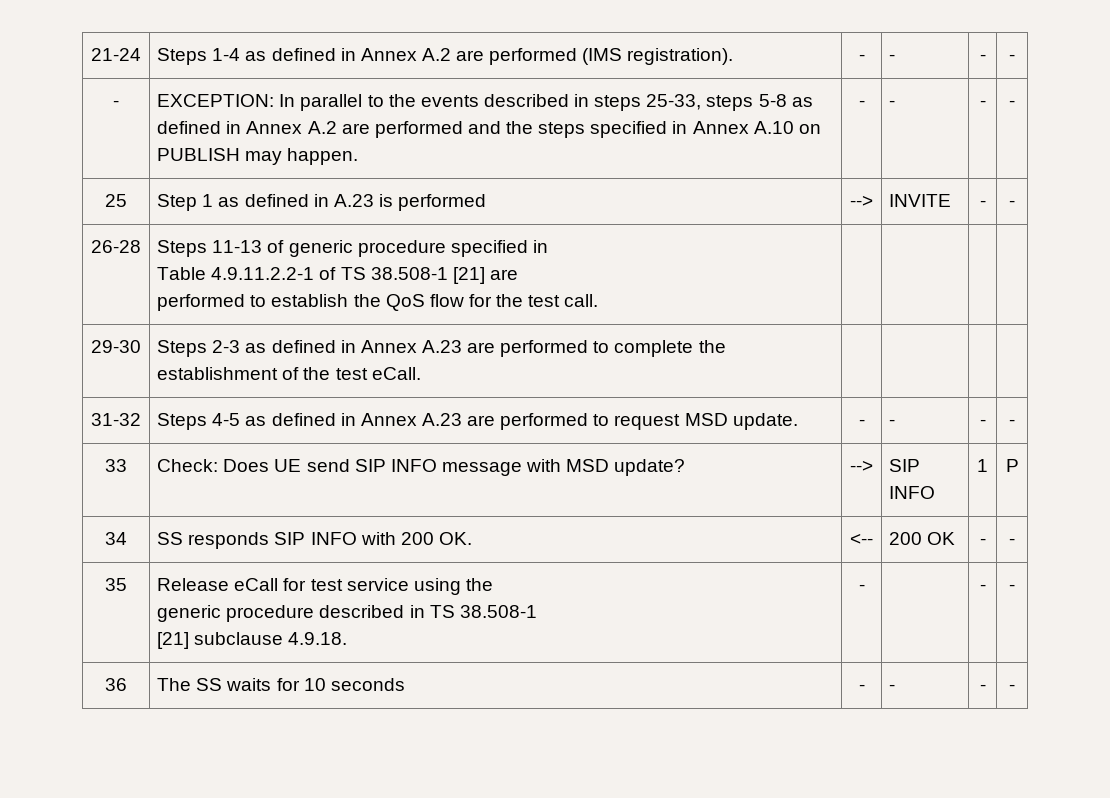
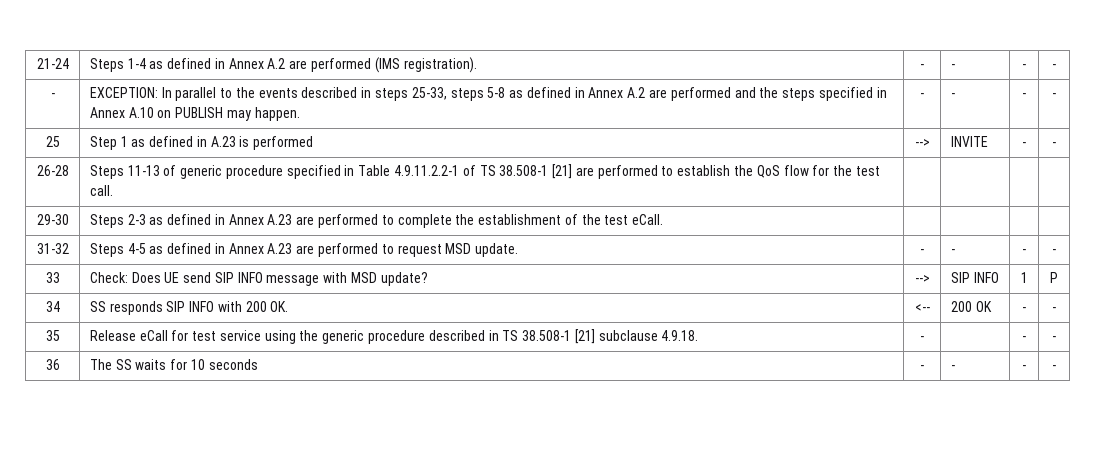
- 26-28 | Steps 11-13 of generic procedure specified in
- Table 4.9.11.2.2-1 of TS 38.508-1 [21] are
- performed to establish the QoS flow for the test call. | | | |
+ 26-28 | Steps 11-13 of generic procedure specified in Table 4.9.11.2.2-1 of TS 38.508-1 [21] are performed to establish the QoS flow for the test call. | | | |
- 35 | Release eCall for test service using the
- generic procedure described in TS 38.508-1
- [21] subclause 4.9.18. | - | | - | -
+ 35 | Release eCall for test service using the generic procedure described in TS 38.508-1 [21] subclause 4.9.18. | - | | - | -

